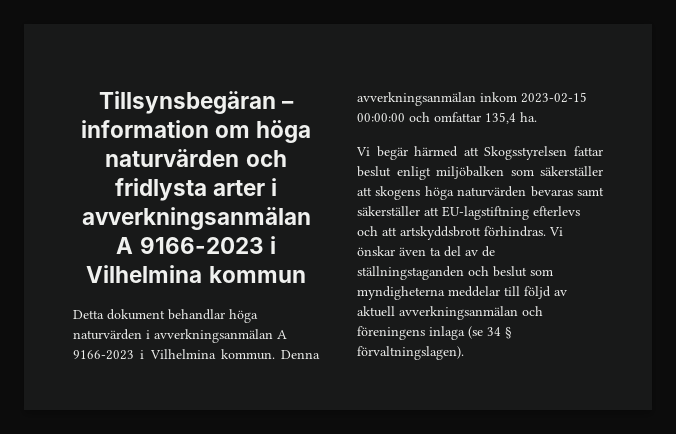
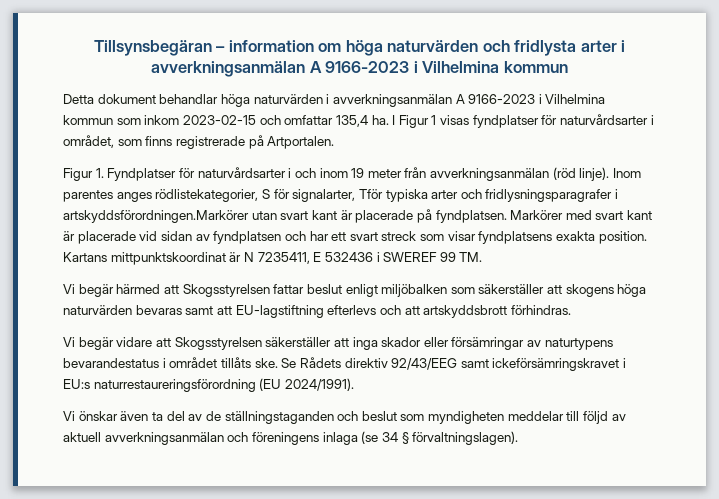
- Detta dokument behandlar höga naturvärden i avverkningsanmälan A 9166-2023 i Vilhelmina kommun. Denna avverkningsanmälan inkom 2023-02-15 00:00:00 och omfattar 135,4 ha.
+ Detta dokument behandlar höga naturvärden i avverkningsanmälan A 9166-2023 i Vilhelmina kommun som inkom 2023-02-15 och omfattar 135,4 ha. I Figur 1 visas fyndplatser för naturvårdsarter i området, som finns registrerade på Artportalen.
+ Figur 1. Fyndplatser för naturvårdsarter i och inom 19 meter från avverkningsanmälan (röd linje). Inom parentes anges rödlistekategorier, S för signalarter, Tför typiska arter och fridlysningsparagrafer i artskyddsförordningen.Markörer utan svart kant är placerade på fyndplatsen. Markörer med svart kant är placerade vid sidan av fyndplatsen och har ett svart streck som visar fyndplatsens exakta position. Kartans mittpunktskoordinat är N 7235411, E 532436 i SWEREF 99 TM.
- Vi begär härmed att Skogsstyrelsen fattar beslut enligt miljöbalken som säkerställer att skogens höga naturvärden bevaras samt säkerställer att EU-lagstiftning efterlevs och att artskyddsbrott förhindras. Vi önskar även ta del av de ställningstaganden och beslut som myndigheterna meddelar till följd av aktuell avverkningsanmälan och föreningens inlaga (se 34 § förvaltningslagen).
+ Vi begär härmed att Skogsstyrelsen fattar beslut enligt miljöbalken som säkerställer att skogens höga naturvärden bevaras samt att EU-lagstiftning efterlevs och att artskyddsbrott förhindras.
+ Vi begär vidare att Skogsstyrelsen säkerställer att inga skador eller försämringar av naturtypens bevarandestatus i området tillåts ske. Se Rådets direktiv 92/43/EEG samt ickeförsämringskravet i EU:s naturrestaureringsförordning (EU 2024/1991).
+ Vi önskar även ta del av de ställningstaganden och beslut som myndigheten meddelar till följd av aktuell avverkningsanmälan och föreningens inlaga (se 34 § förvaltningslagen).

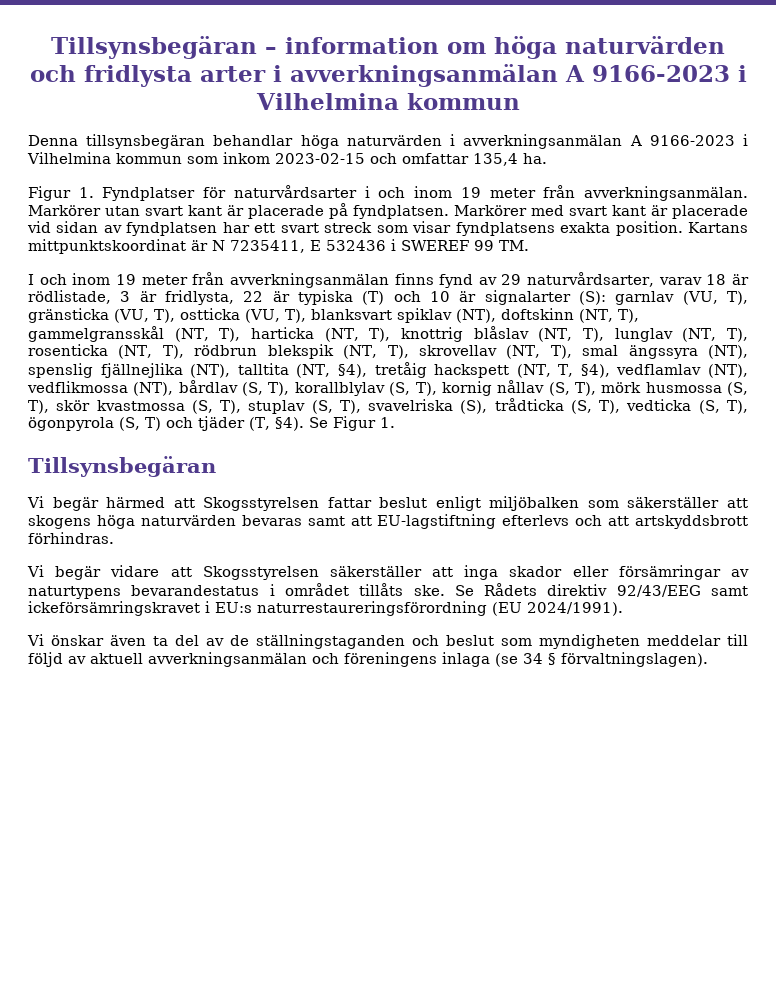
- Detta dokument behandlar höga naturvärden i avverkningsanmälan A 9166-2023 i Vilhelmina kommun som inkom 2023-02-15 och omfattar 135,4 ha. I Figur 1 visas fyndplatser för naturvårdsarter i området, som finns registrerade på Artportalen.
+ Denna tillsynsbegäran behandlar höga naturvärden i avverkningsanmälan A 9166-2023 i Vilhelmina kommun som inkom 2023-02-15 och omfattar 135,4 ha.
- Figur 1. Fyndplatser för naturvårdsarter i och inom 19 meter från avverkningsanmälan (röd linje). Inom parentes anges rödlistekategorier, S för signalarter, Tför typiska arter och fridlysningsparagrafer i artskyddsförordningen.Markörer utan svart kant är placerade på fyndplatsen.
+ Figur 1. Fyndplatser för naturvårdsarter i och inom 19 meter från avverkningsanmälan. Markörer utan svart kant är placerade på fyndplatsen.
- Markörer med svart kant är placerade vid sidan av fyndplatsen och har ett svart streck som visar fyndplatsens exakta position.
+ Markörer med svart kant är placerade vid sidan av fyndplatsen har ett svart streck som visar fyndplatsens exakta position.
+ I och inom 19 meter från avverkningsanmälan finns fynd av 29 naturvårdsarter, varav 18 är rödlistade, 3 är fridlysta, 22 är typiska (T) och 10 är signalarter (S): garnlav (VU, T), gränsticka (VU, T), ostticka (VU, T), blanksvart spiklav (NT), doftskinn (NT, T), gammelgransskål (NT, T), harticka (NT, T), knottrig blåslav (NT, T), lunglav (NT, T), rosenticka (NT, T), rödbrun blekspik (NT, T), skrovellav (NT, T), smal ängssyra (NT), spenslig fjällnejlika (NT), talltita (NT, §4), tretåig hackspett (NT, T, §4), vedflamlav (NT), vedflikmossa (NT), bårdlav (S, T), korallblylav (S, T), kornig nållav (S, T), mörk husmossa (S, T), skör kvastmossa (S, T), stuplav (S, T), svavelriska (S), trådticka (S, T), vedticka (S, T), ögonpyrola (S, T) och tjäder (T, §4). Se Figur 1.
+ Tillsynsbegäran

